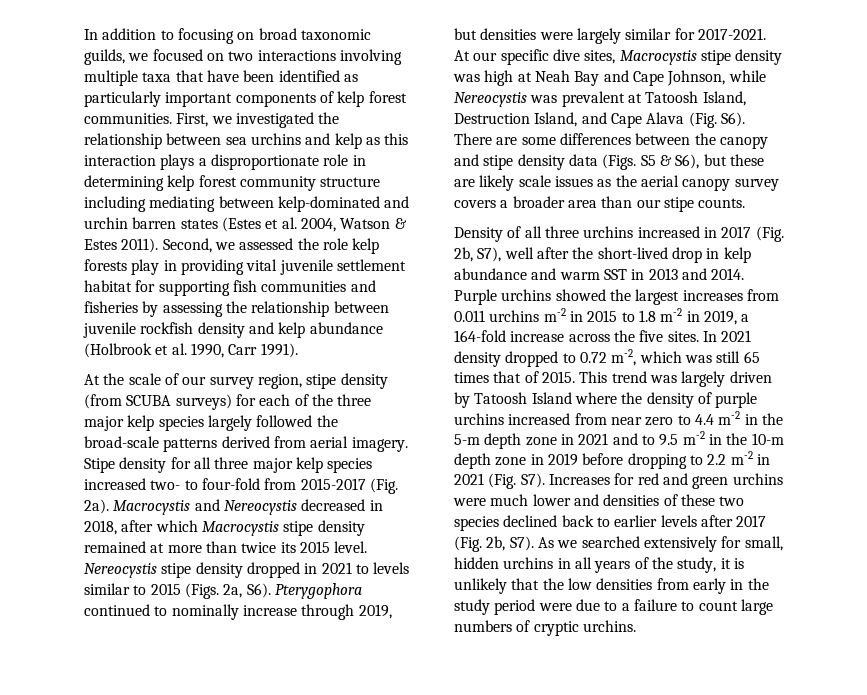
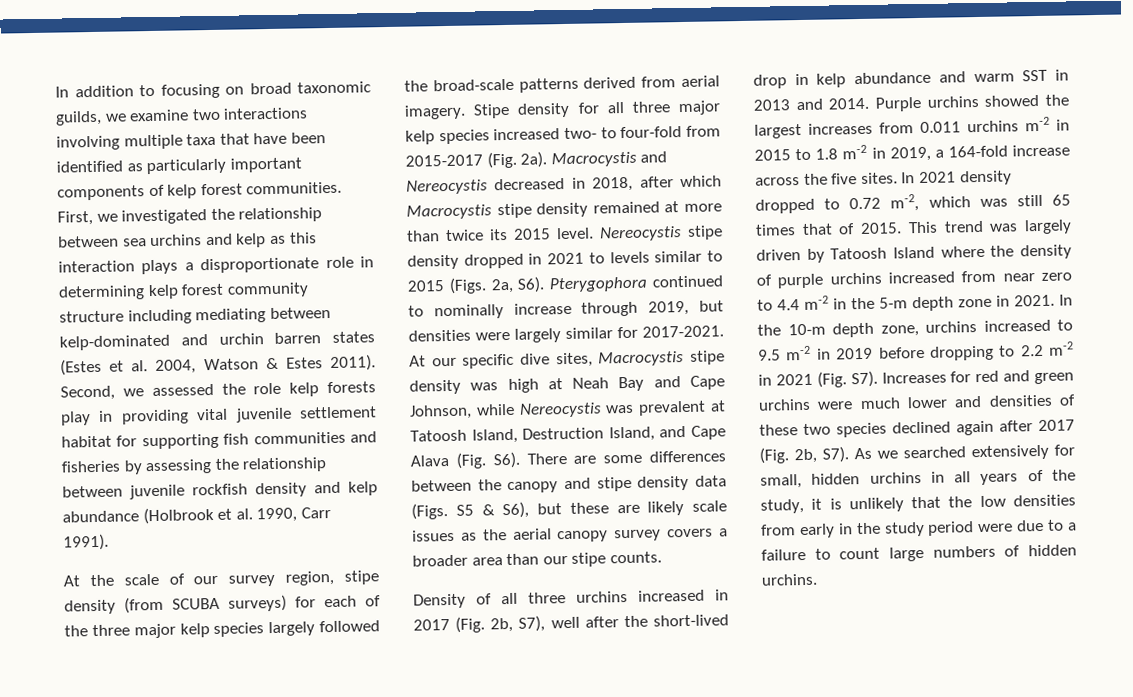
- In addition to focusing on broad taxonomic guilds, we focused on two interactions involving multiple taxa that have been identified as particularly important components of kelp forest communities.
+ In addition to focusing on broad taxonomic guilds, we examine two interactions involving multiple taxa that have been identified as particularly important components of kelp forest communities.
- This trend was largely driven by Tatoosh Island where the density of purple urchins increased from near zero to 4.4 m-2 in the 5-m depth zone in 2021 and to 9.5 m-2 in the 10-m depth zone in 2019 before dropping to 2.2 m-2 in 2021 (Fig. S7). Increases for red and green urchins were much lower and densities of these two species declined back to earlier levels after 2017 (Fig. 2b, S7). As we searched extensively for small, hidden urchins in all years of the study, it is unlikely that the low densities from early in the study period were due to a failure to count large numbers of cryptic urchins.
+ This trend was largely driven by Tatoosh Island where the density of purple urchins increased from near zero to 4.4 m-2 in the 5-m depth zone in 2021. In the 10-m depth zone, urchins increased to 9.5 m-2 in 2019 before dropping to 2.2 m-2 in 2021 (Fig. S7). Increases for red and green urchins were much lower and densities of these two species declined again after 2017 (Fig. 2b, S7). As we searched extensively for small, hidden urchins in all years of the study, it is unlikely that the low densities from early in the study period were due to a failure to count large numbers of hidden urchins.

